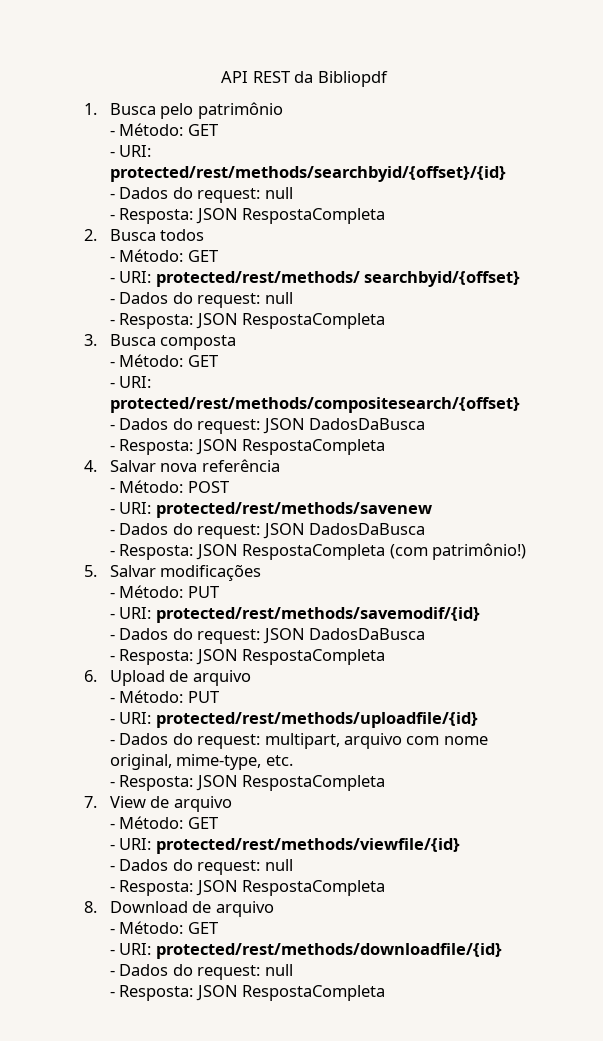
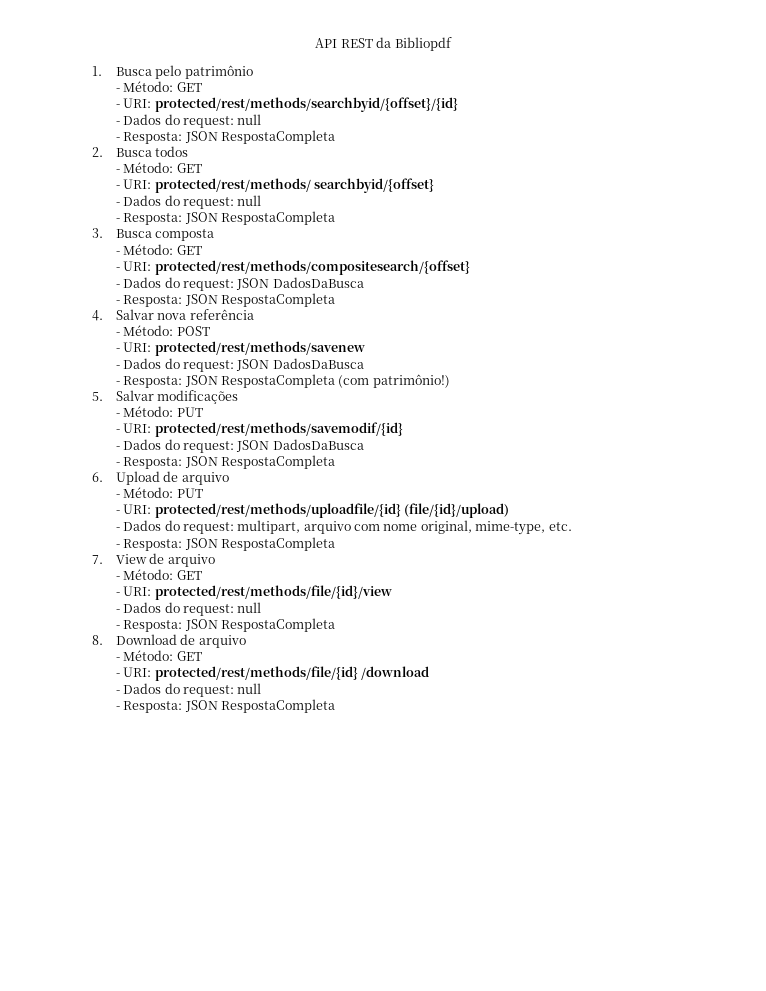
- - URI: protected/rest/methods/uploadfile/{id}
+ - URI: protected/rest/methods/uploadfile/{id} (file/{id}/upload)
- - URI: protected/rest/methods/viewfile/{id}
+ - URI: protected/rest/methods/file/{id}/view
- - URI: protected/rest/methods/downloadfile/{id}
+ - URI: protected/rest/methods/file/{id} /download

